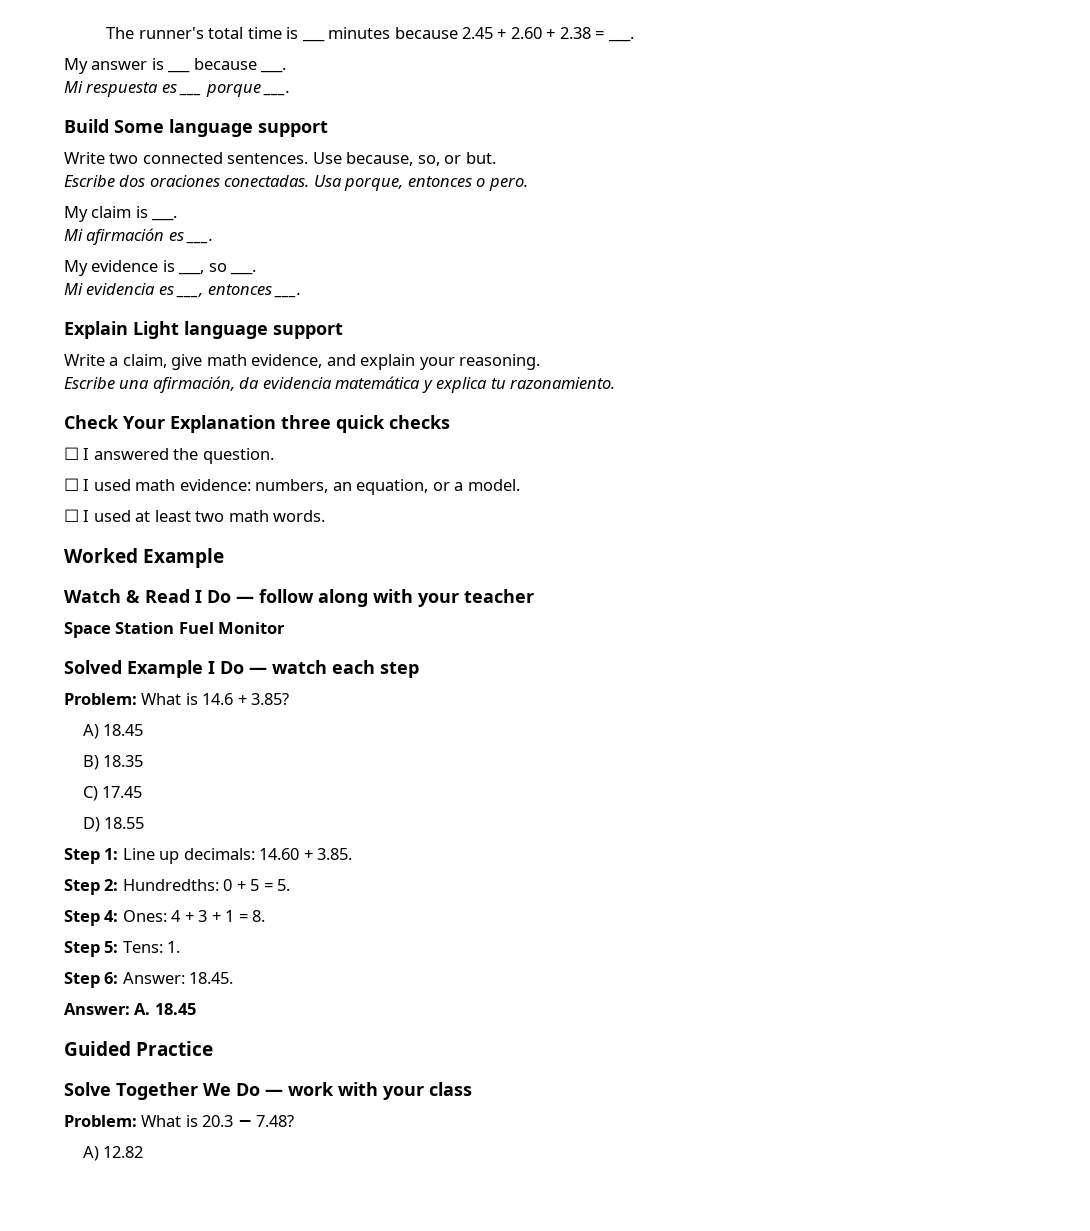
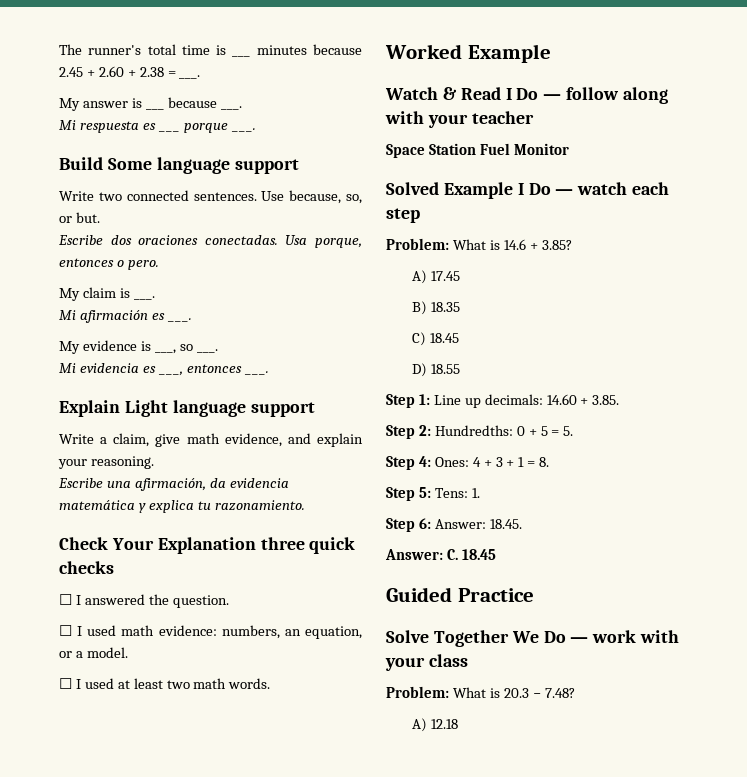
- A) 18.45
+ A) 17.45
- C) 17.45
+ C) 18.45
- Answer: A. 18.45
+ Answer: C. 18.45
- A) 12.82
+ A) 12.18

